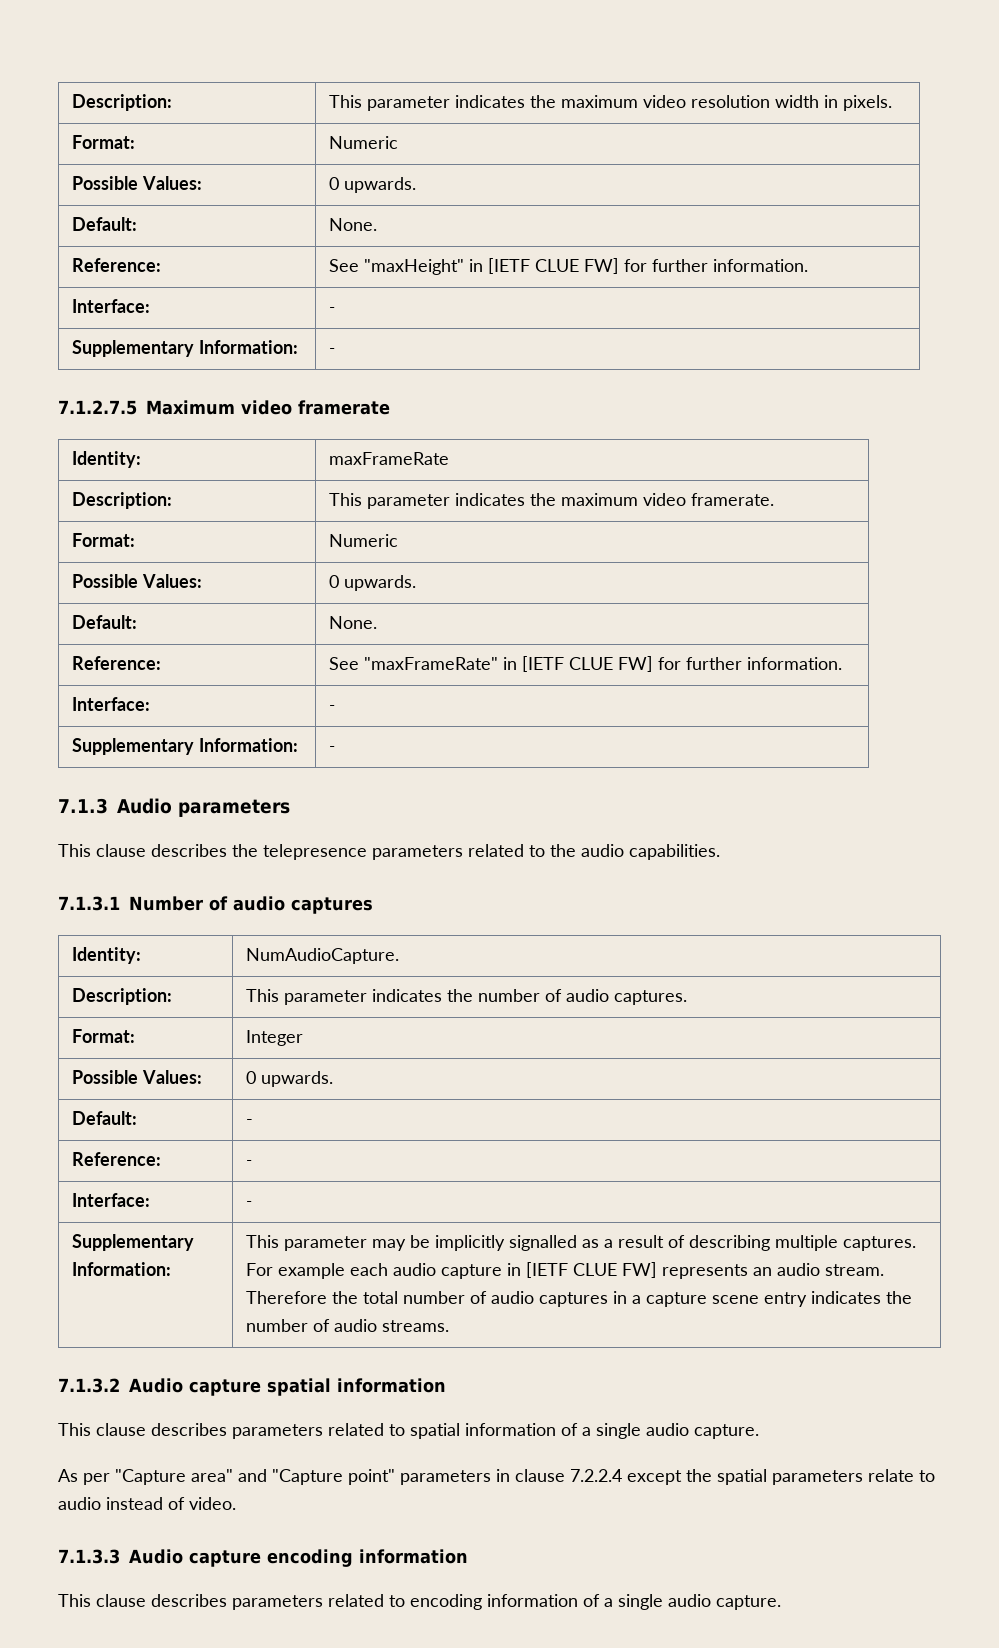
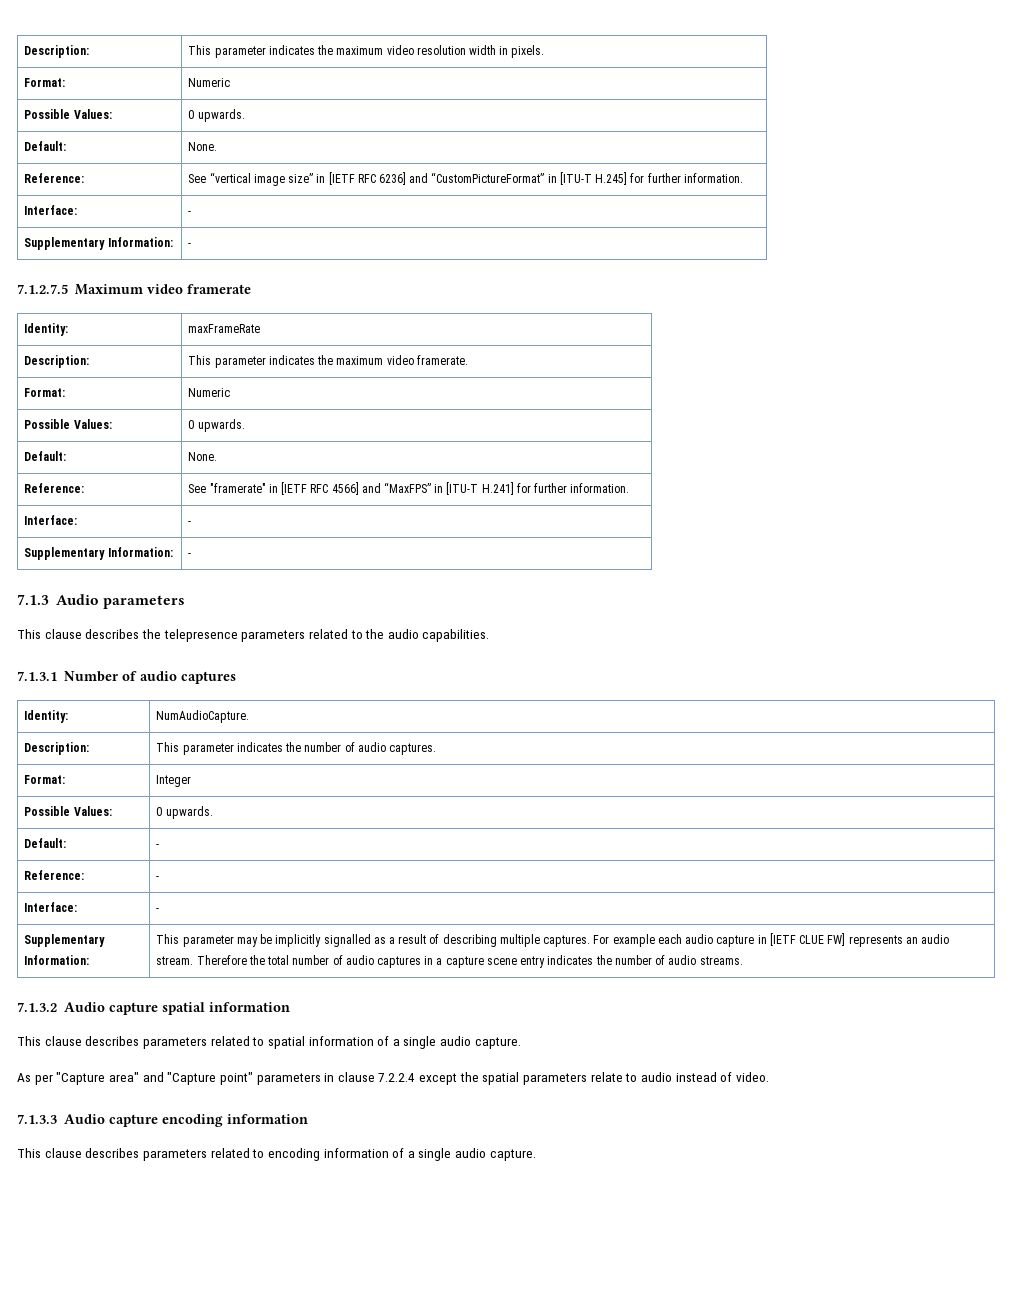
- Reference: | See "maxHeight" in [IETF CLUE FW] for further information.
+ Reference: | See “vertical image size” in [IETF RFC 6236] and “CustomPictureFormat” in [ITU-T H.245] for further information.
- Reference: | See "maxFrameRate" in [IETF CLUE FW] for further information.
+ Reference: | See "framerate" in [IETF RFC 4566] and “MaxFPS” in [ITU-T H.241] for further information.

